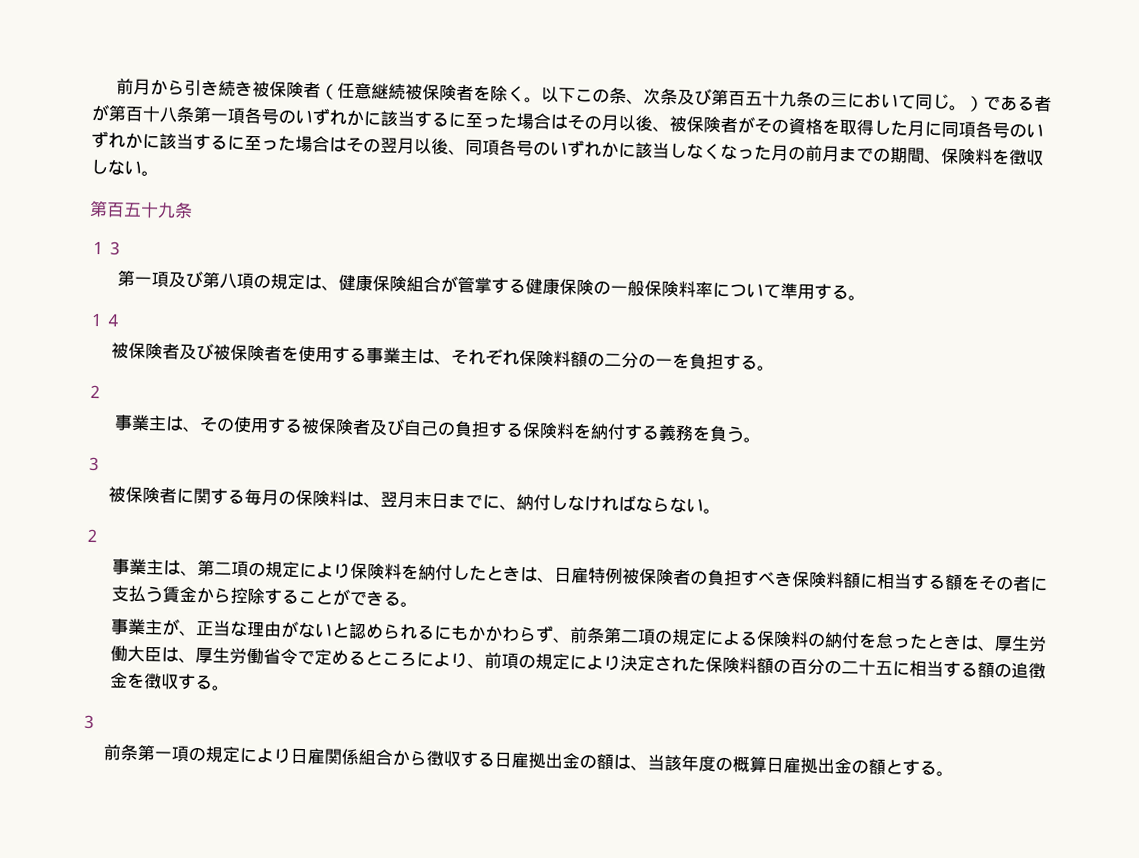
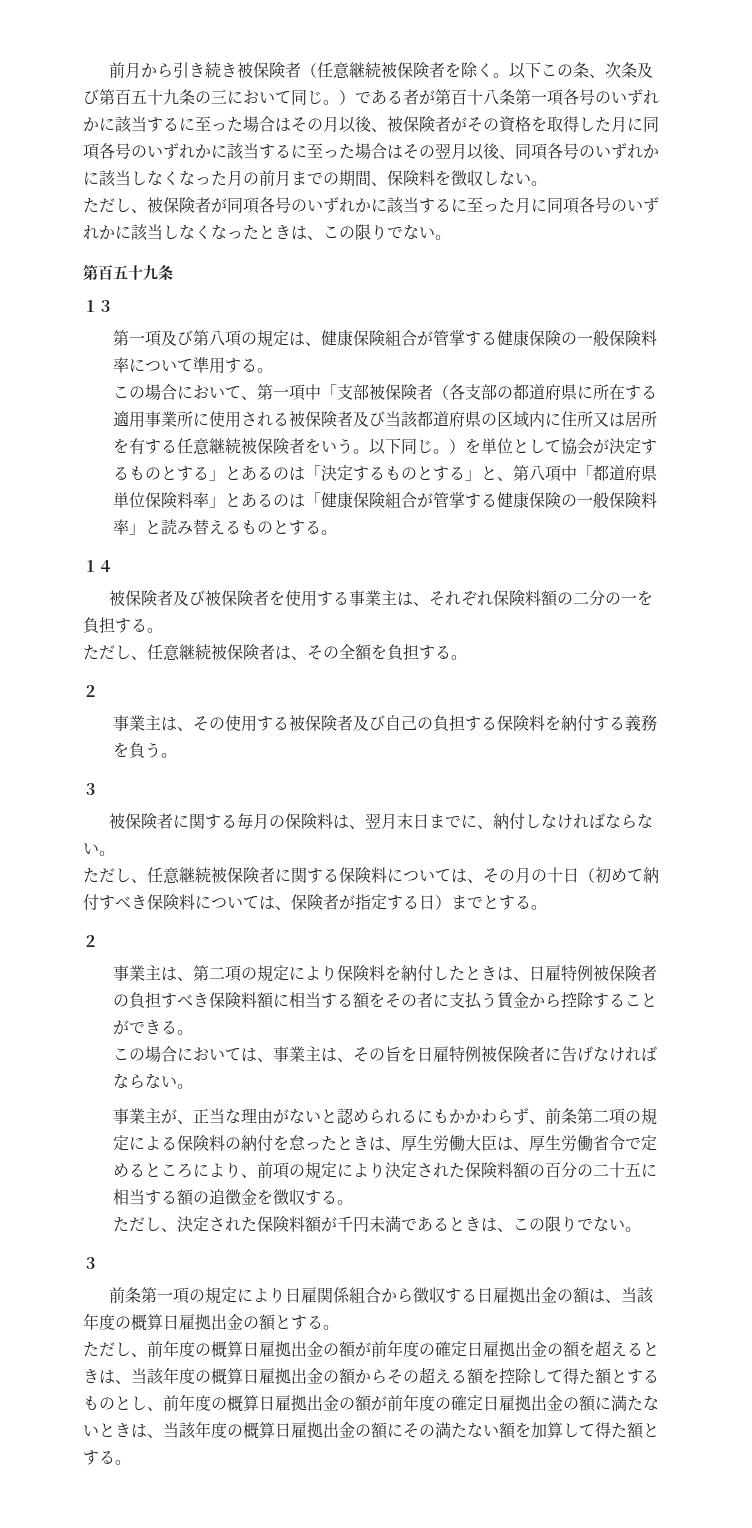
+ ただし、被保険者が同項各号のいずれかに該当するに至った月に同項各号のいずれかに該当しなくなったときは、この限りでない。
+ この場合において、第一項中「支部被保険者（各支部の都道府県に所在する適用事業所に使用される被保険者及び当該都道府県の区域内に住所又は居所を有する任意継続被保険者をいう。以下同じ。）を単位として協会が決定するものとする」とあるのは「決定するものとする」と、第八項中「都道府県単位保険料率」とあるのは「健康保険組合が管掌する健康保険の一般保険料率」と読み替えるものとする。
+ ただし、任意継続被保険者は、その全額を負担する。
+ ただし、任意継続被保険者に関する保険料については、その月の十日（初めて納付すべき保険料については、保険者が指定する日）までとする。
+ この場合においては、事業主は、その旨を日雇特例被保険者に告げなければならない。
+ ただし、決定された保険料額が千円未満であるときは、この限りでない。
+ ただし、前年度の概算日雇拠出金の額が前年度の確定日雇拠出金の額を超えるときは、当該年度の概算日雇拠出金の額からその超える額を控除して得た額とするものとし、前年度の概算日雇拠出金の額が前年度の確定日雇拠出金の額に満たないときは、当該年度の概算日雇拠出金の額にその満たない額を加算して得た額とする。

